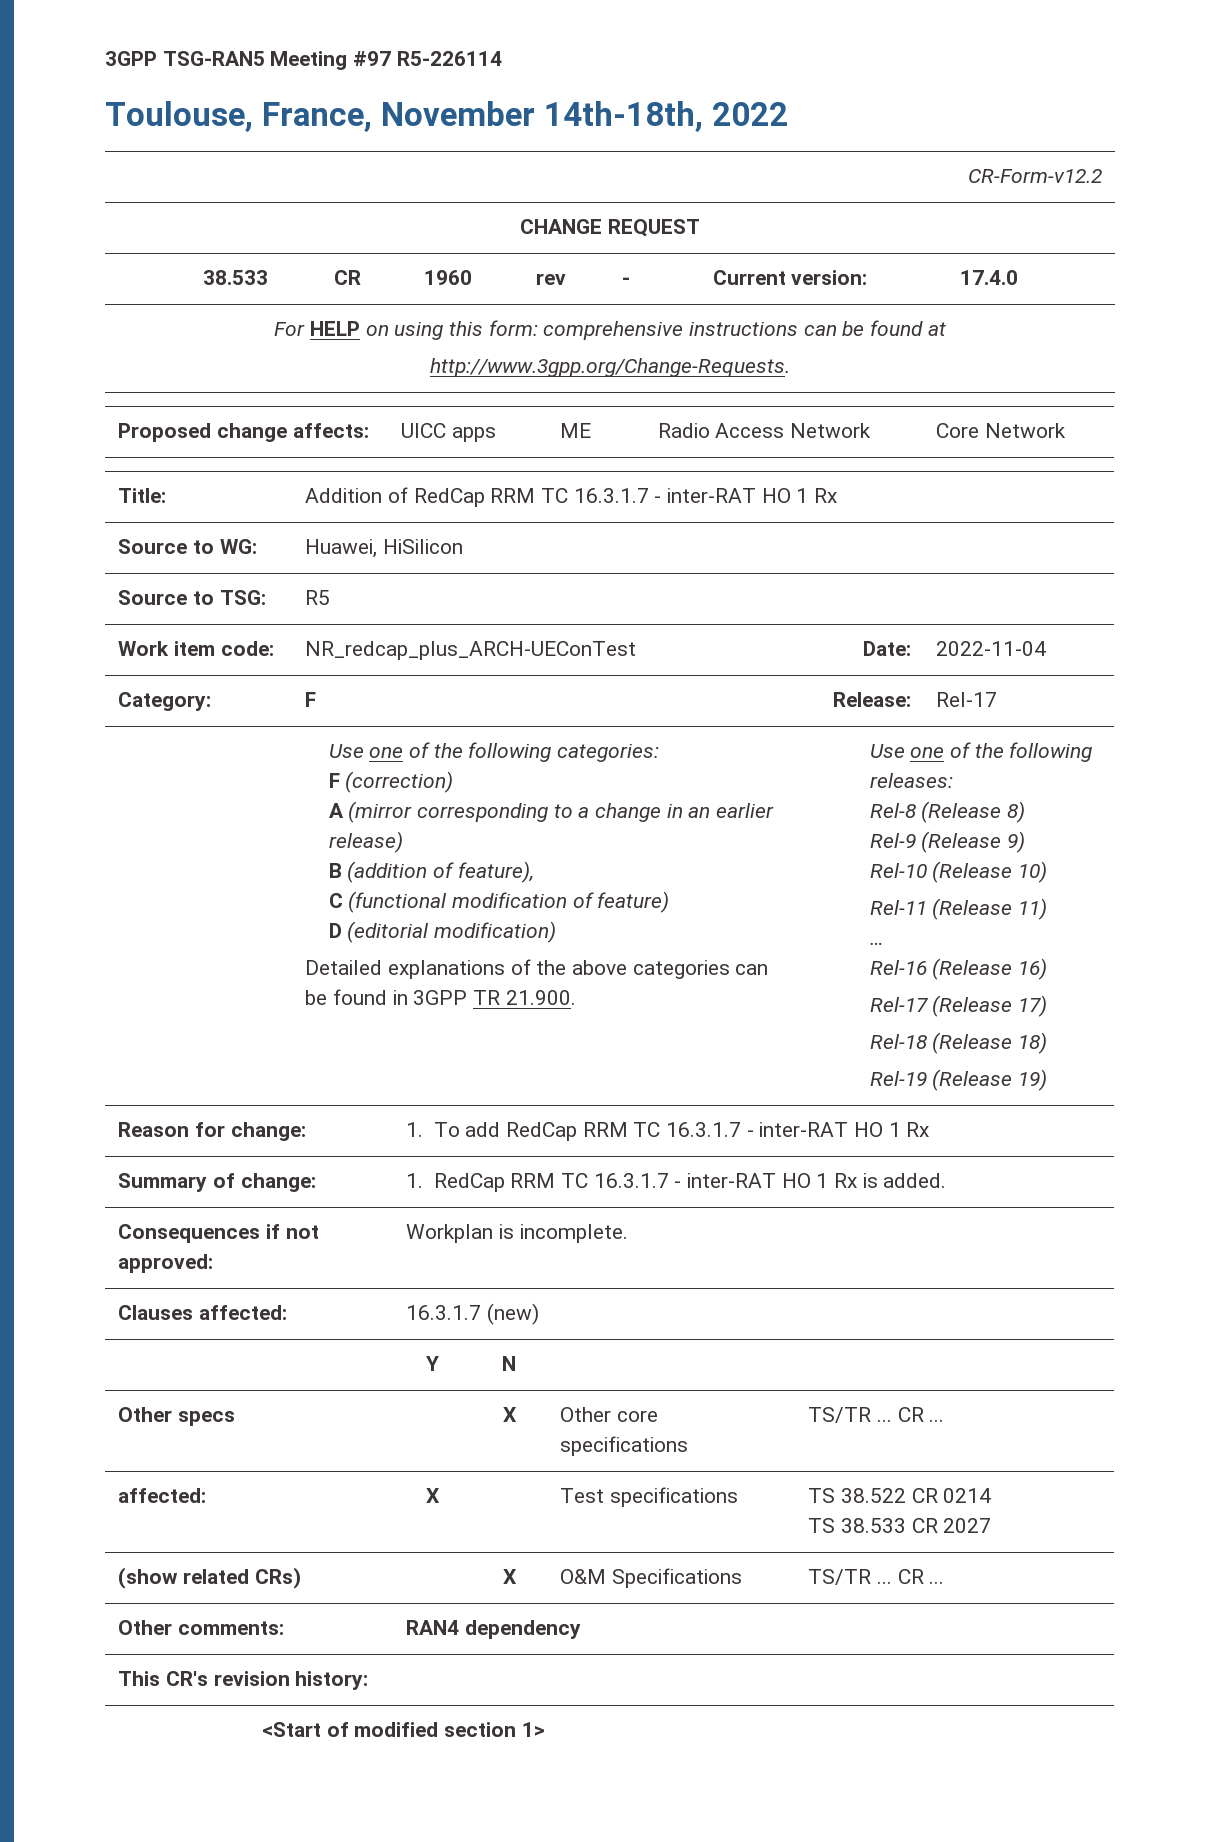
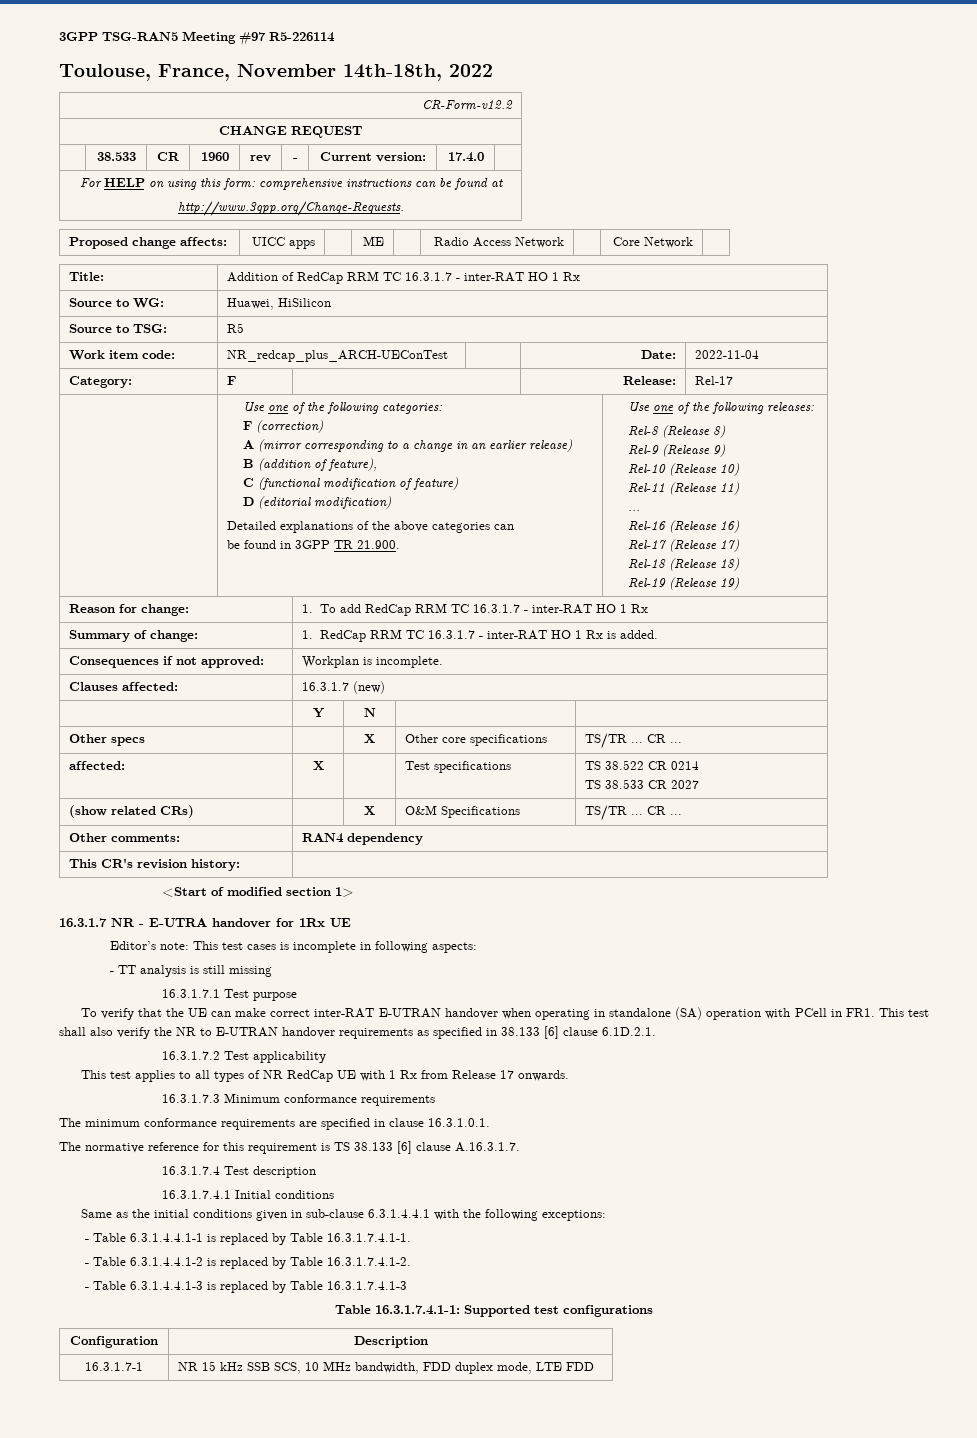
+ 16.3.1.7 NR - E-UTRA handover for 1Rx UE
+ Editor’s note: This test cases is incomplete in following aspects:
+ - TT analysis is still missing
+ 16.3.1.7.1 Test purpose
+ To verify that the UE can make correct inter-RAT E-UTRAN handover when operating in standalone (SA) operation with PCell in FR1. This test shall also verify the NR to E-UTRAN handover requirements as specified in 38.133 [6] clause 6.1D.2.1.
+ 16.3.1.7.2 Test applicability
+ This test applies to all types of NR RedCap UE with 1 Rx from Release 17 onwards.
+ 16.3.1.7.3 Minimum conformance requirements
+ The minimum conformance requirements are specified in clause 16.3.1.0.1.
+ The normative reference for this requirement is TS 38.133 [6] clause A.16.3.1.7.
+ 16.3.1.7.4 Test description
+ 16.3.1.7.4.1 Initial conditions
+ Same as the initial conditions given in sub-clause 6.3.1.4.4.1 with the following exceptions:
+ - Table 6.3.1.4.4.1-1 is replaced by Table 16.3.1.7.4.1-1.
+ - Table 6.3.1.4.4.1-2 is replaced by Table 16.3.1.7.4.1-2.
+ - Table 6.3.1.4.4.1-3 is replaced by Table 16.3.1.7.4.1-3
+ Table 16.3.1.7.4.1-1: Supported test configurations
+ Configuration | Description
+ 16.3.1.7-1 | NR 15 kHz SSB SCS, 10 MHz bandwidth, FDD duplex mode, LTE FDD

